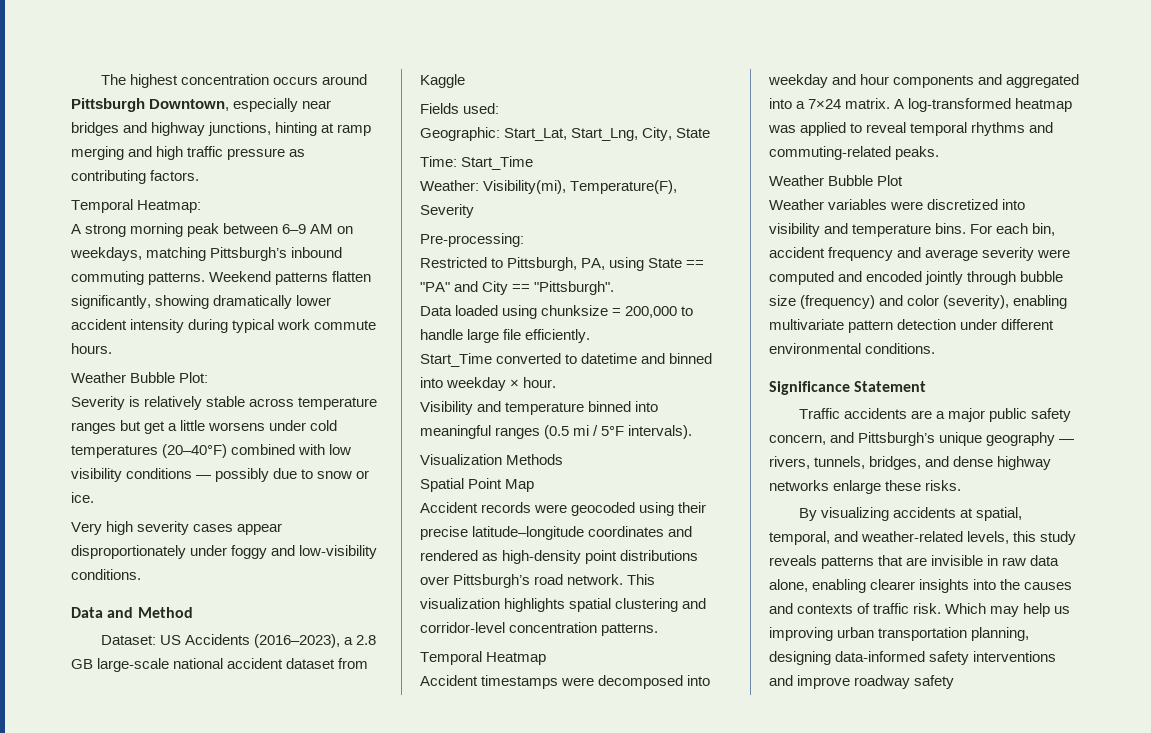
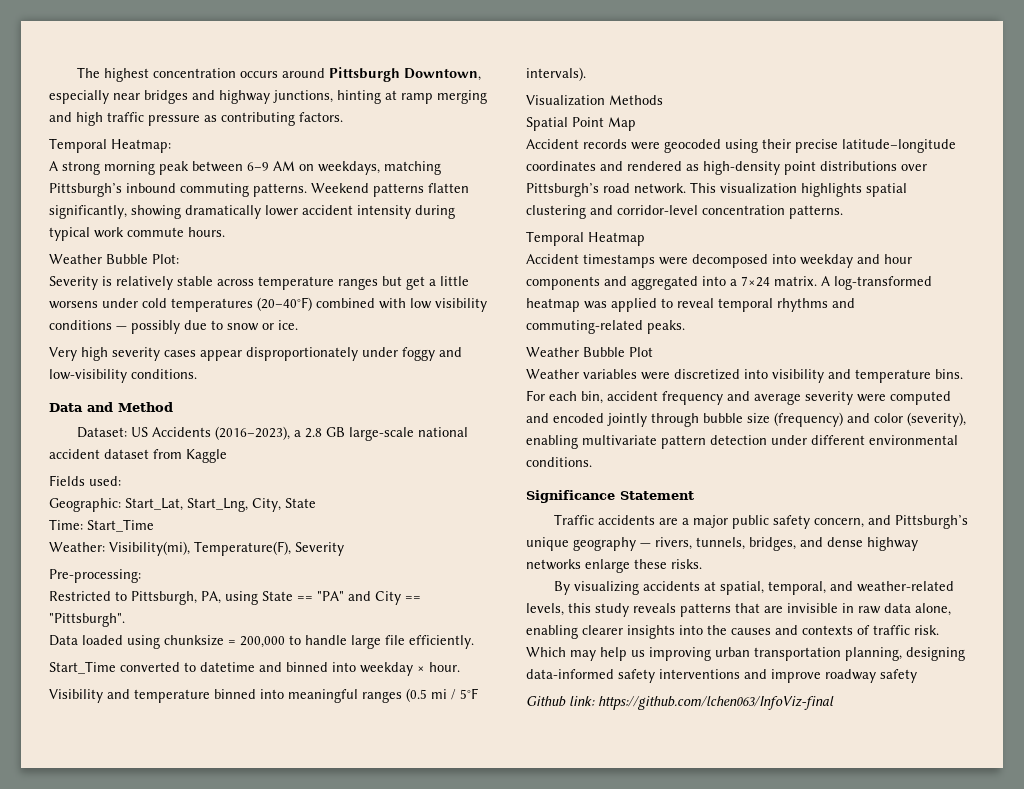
+ Github link: https://github.com/lchen063/InfoViz-final

